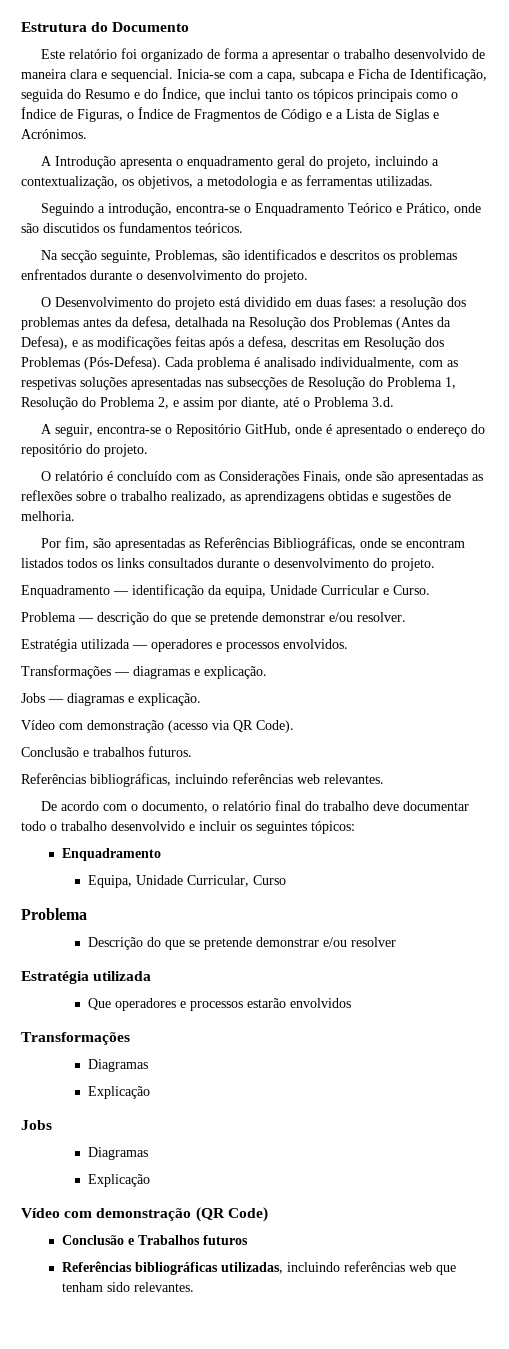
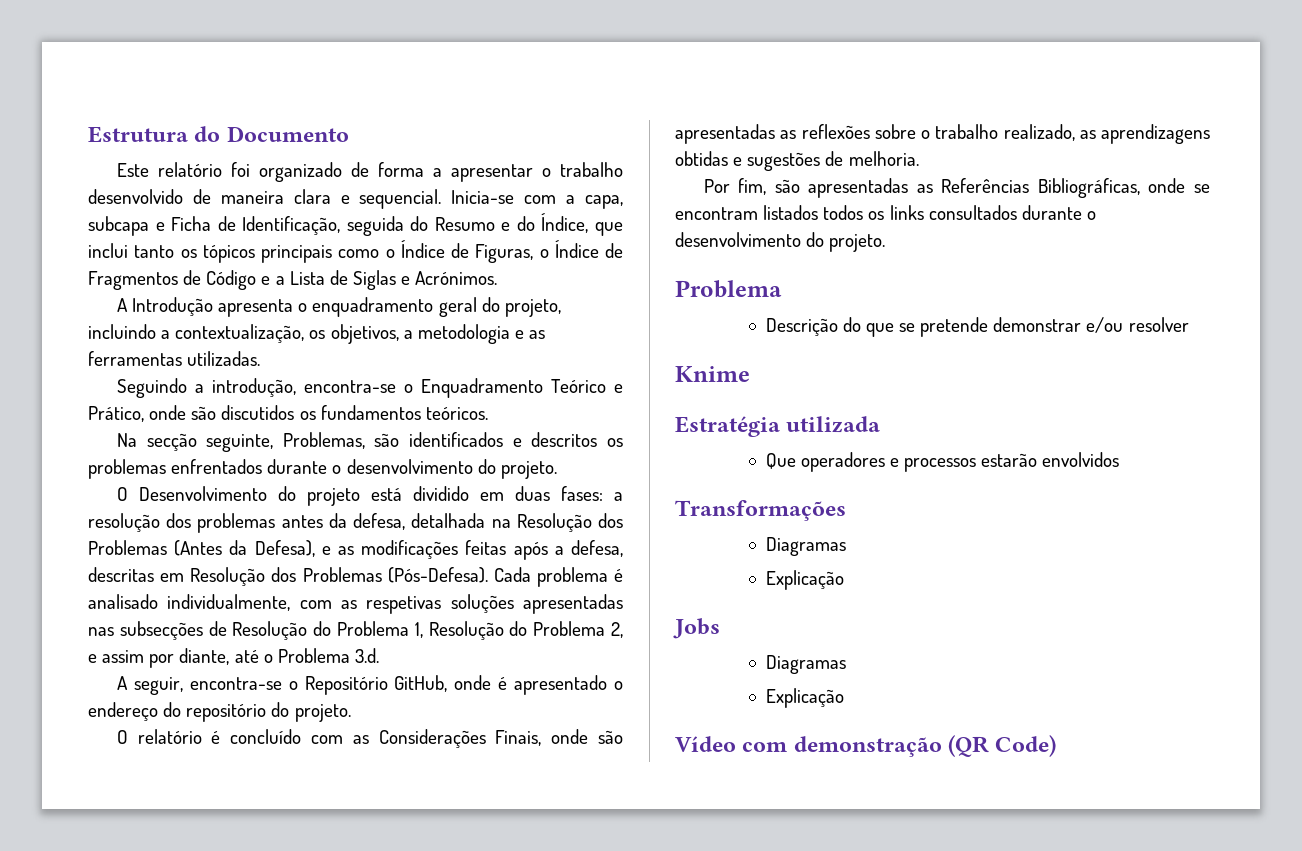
- Enquadramento — identificação da equipa, Unidade Curricular e Curso.
- Problema — descrição do que se pretende demonstrar e/ou resolver.
- Estratégia utilizada — operadores e processos envolvidos.
- Transformações — diagramas e explicação.
- Jobs — diagramas e explicação.
- Vídeo com demonstração (acesso via QR Code).
- Conclusão e trabalhos futuros.
- Referências bibliográficas, incluindo referências web relevantes.
- De acordo com o documento, o relatório final do trabalho deve documentar todo o trabalho desenvolvido e incluir os seguintes tópicos:
- Enquadramento
- Equipa, Unidade Curricular, Curso
+ Knime
- Conclusão e Trabalhos futuros
- Referências bibliográficas utilizadas, incluindo referências web que tenham sido relevantes.

